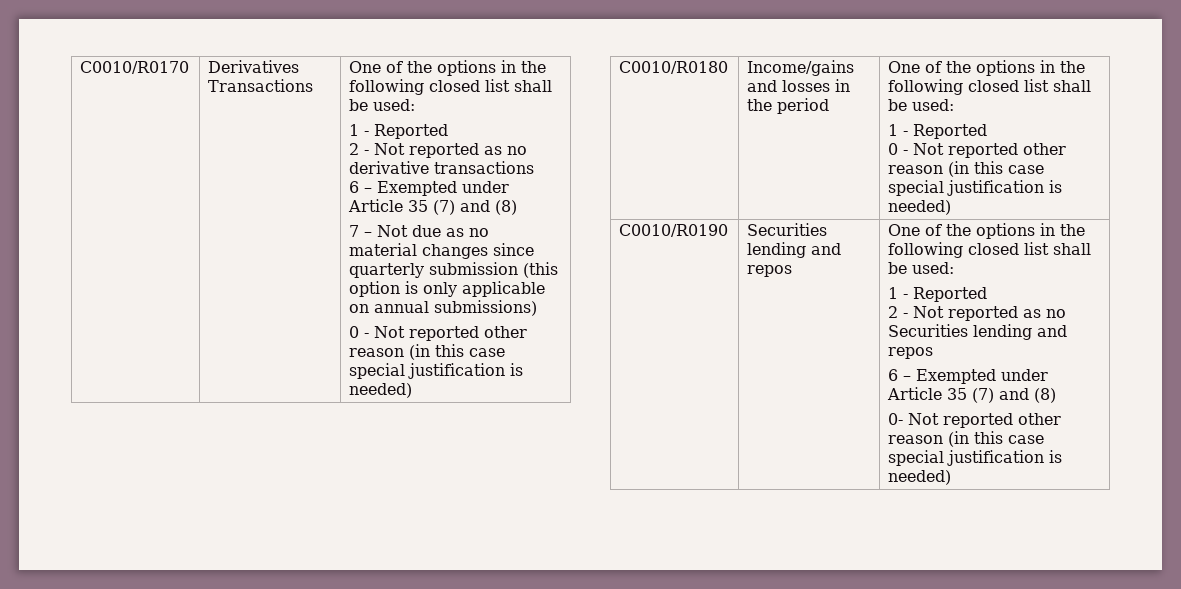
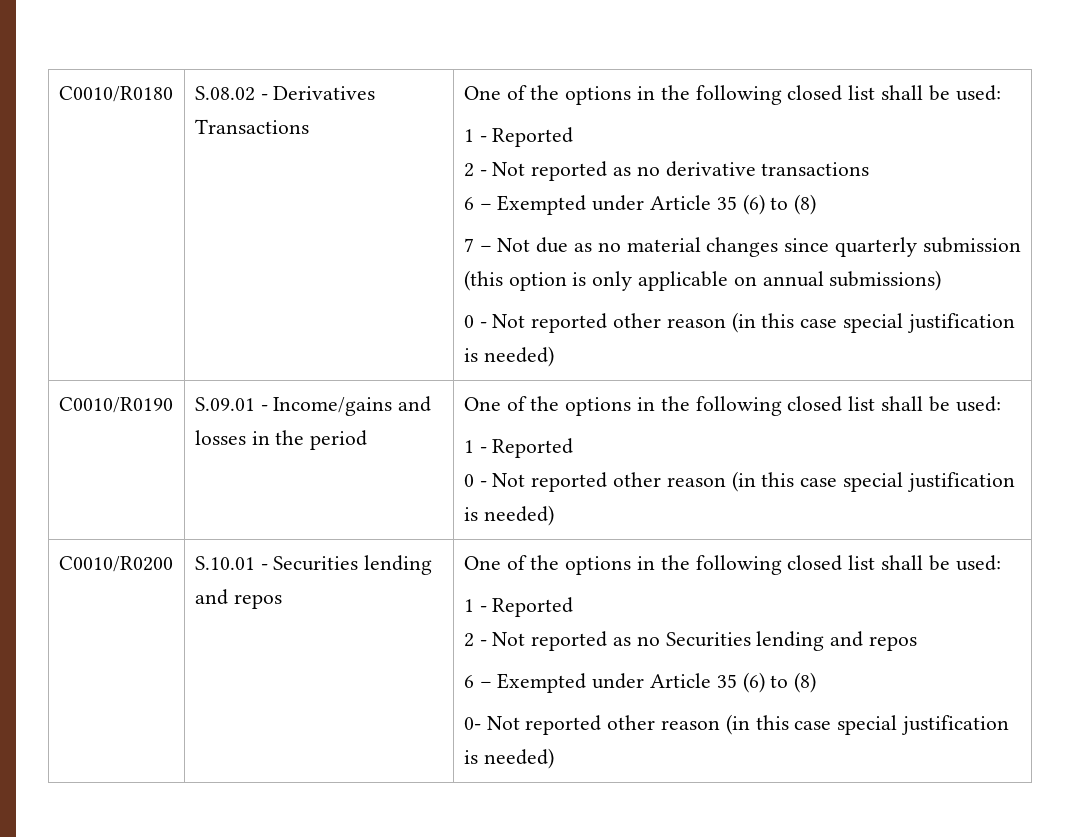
- C0010/R0170 | Derivatives Transactions
+ C0010/R0180 | S.08.02 - Derivatives Transactions
  2 - Not reported as no derivative transactions
- 6 – Exempted under Article 35 (7) and (8)
+ 6 – Exempted under Article 35 (6) to (8)
- C0010/R0180 | Income/gains and losses in the period | One of the options in the following closed list shall be used:
+ C0010/R0190 | S.09.01 - Income/gains and losses in the period | One of the options in the following closed list shall be used:
- C0010/R0190 | Securities lending and repos
+ C0010/R0200 | S.10.01 - Securities lending and repos
  2 - Not reported as no Securities lending and repos
- 6 – Exempted under Article 35 (7) and (8)
+ 6 – Exempted under Article 35 (6) to (8)

